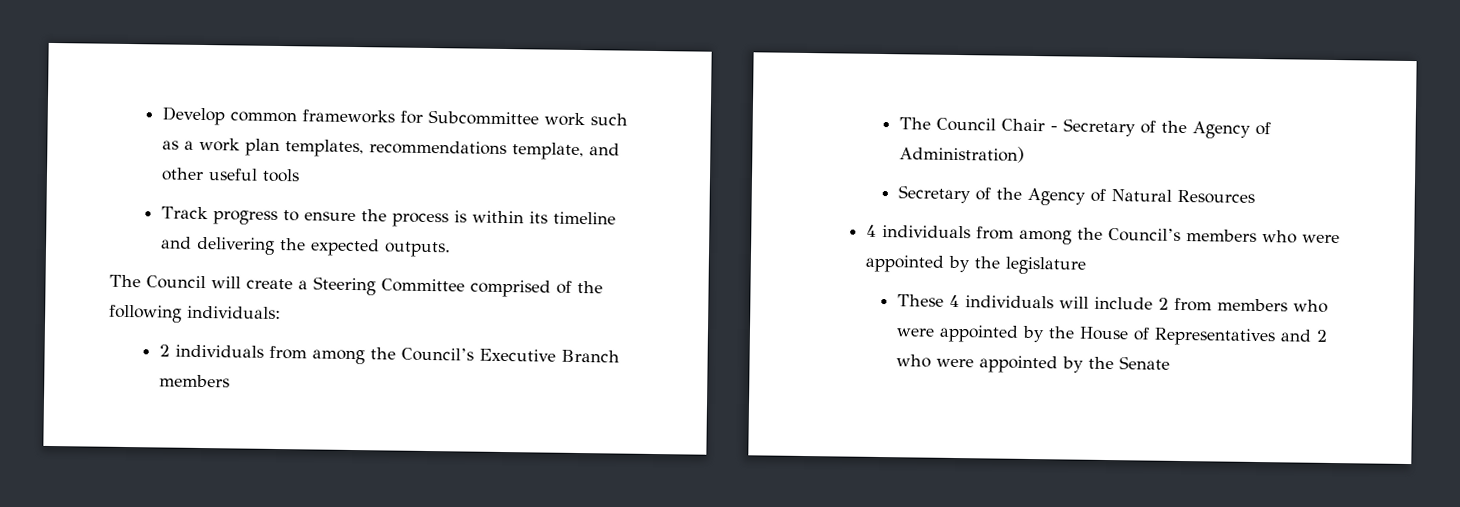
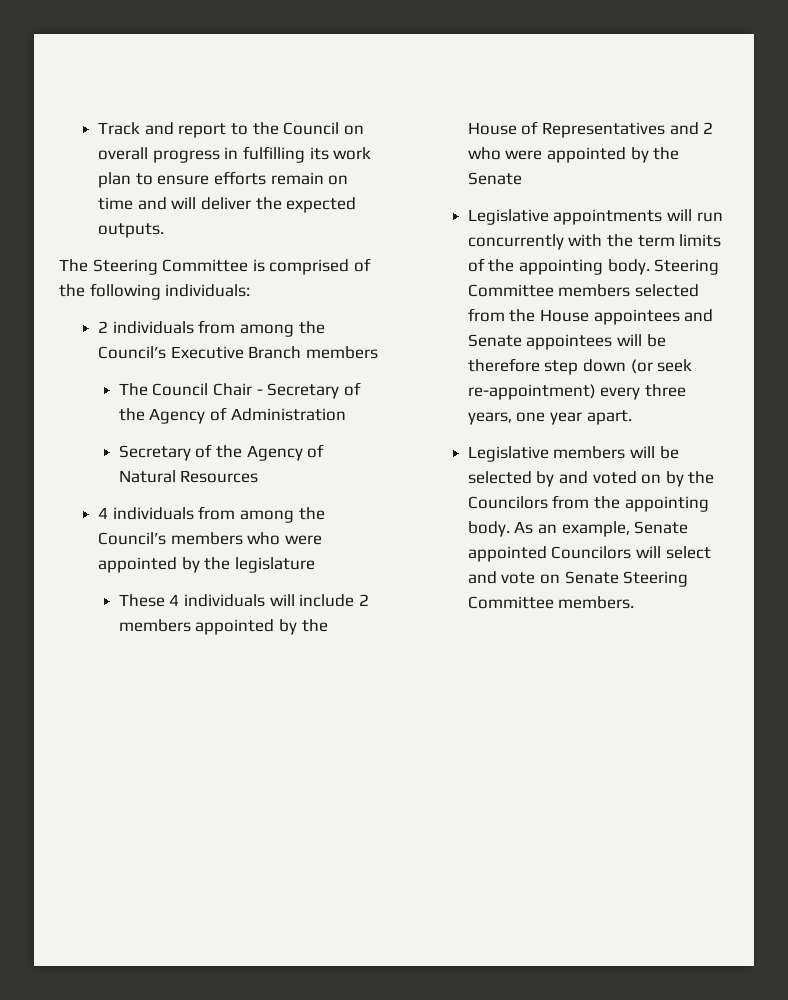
- Develop common frameworks for Subcommittee work such as a work plan templates, recommendations template, and other useful tools
- Track progress to ensure the process is within its timeline and delivering the expected outputs.
+ Track and report to the Council on overall progress in fulfilling its work plan to ensure efforts remain on time and will deliver the expected outputs.
- The Council will create a Steering Committee comprised of the following individuals:
+ The Steering Committee is comprised of the following individuals:
- The Council Chair - Secretary of the Agency of Administration)
+ The Council Chair - Secretary of the Agency of Administration
- These 4 individuals will include 2 from members who were appointed by the House of Representatives and 2 who were appointed by the Senate
+ These 4 individuals will include 2 members appointed by the House of Representatives and 2 who were appointed by the Senate
+ Legislative appointments will run concurrently with the term limits of the appointing body. Steering Committee members selected from the House appointees and Senate appointees will be therefore step down (or seek re-appointment) every three years, one year apart.
+ Legislative members will be selected by and voted on by the Councilors from the appointing body. As an example, Senate appointed Councilors will select and vote on Senate Steering Committee members.

